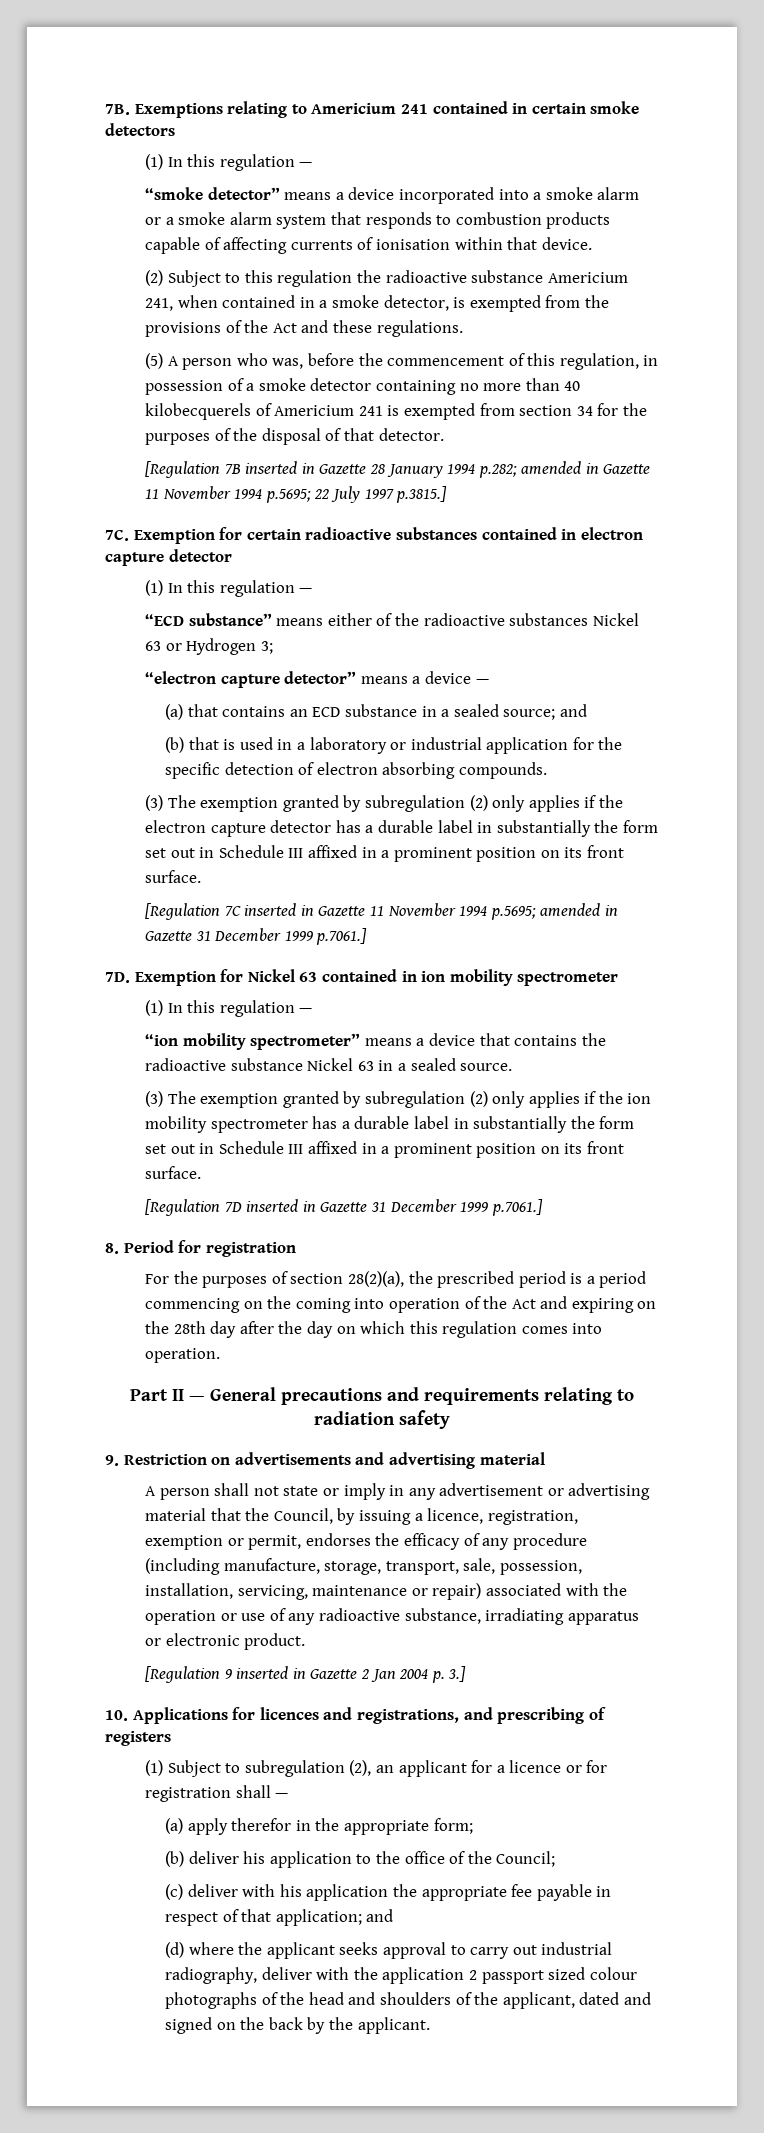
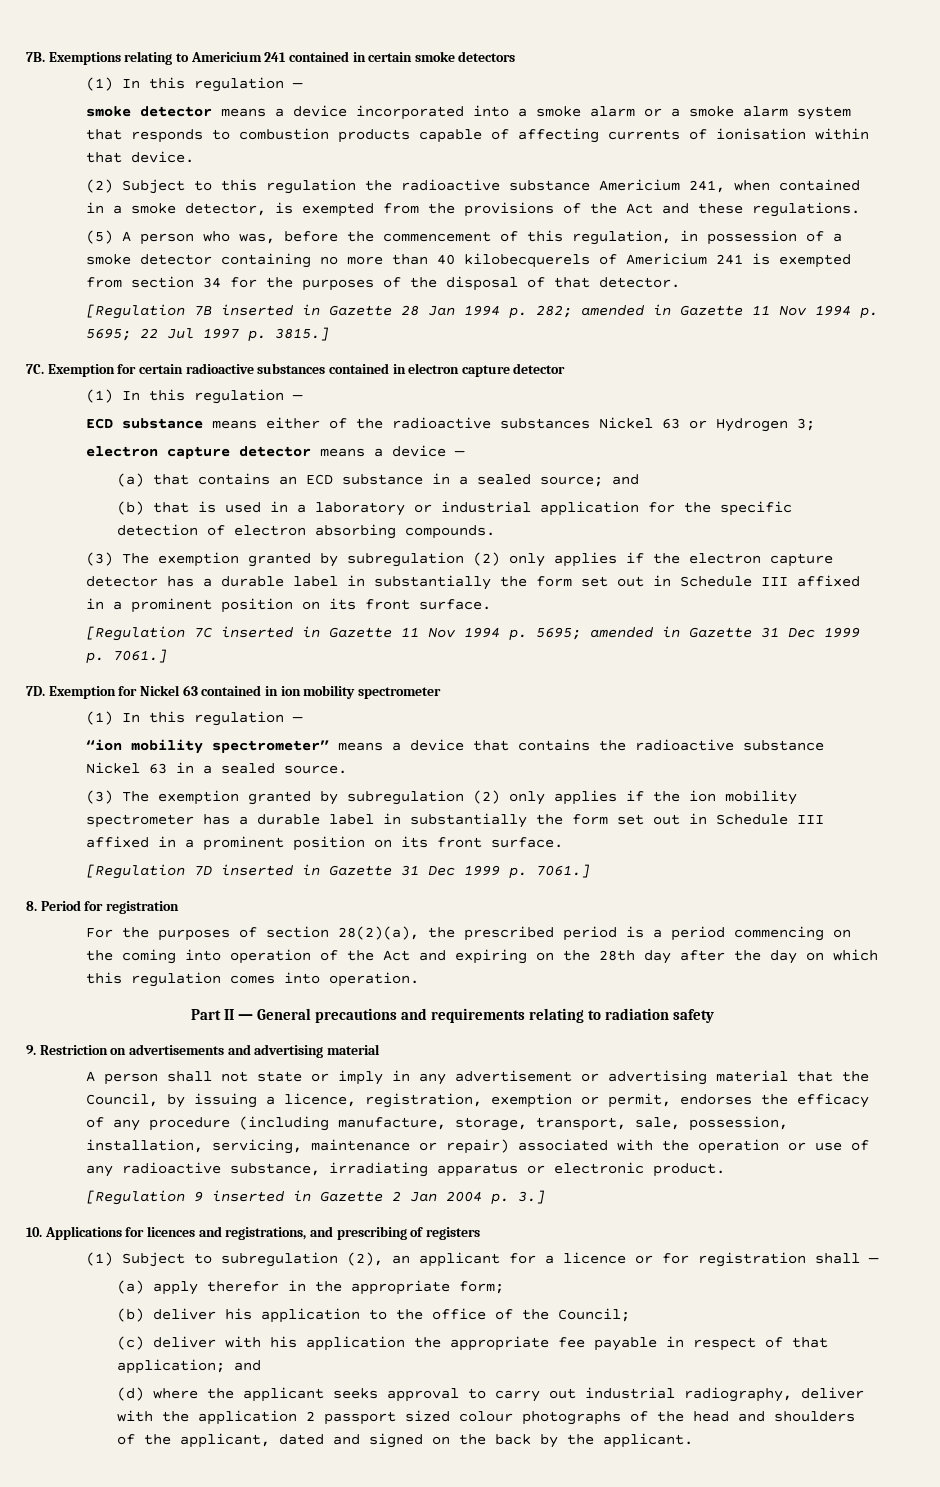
- “smoke detector” means a device incorporated into a smoke alarm or a smoke alarm system that responds to combustion products capable of affecting currents of ionisation within that device.
+ smoke detector means a device incorporated into a smoke alarm or a smoke alarm system that responds to combustion products capable of affecting currents of ionisation within that device.
- [Regulation 7B inserted in Gazette 28 January 1994 p.282; amended in Gazette 11 November 1994 p.5695; 22 July 1997 p.3815.]
+ [Regulation 7B inserted in Gazette 28 Jan 1994 p. 282; amended in Gazette 11 Nov 1994 p. 5695; 22 Jul 1997 p. 3815.]
- “ECD substance” means either of the radioactive substances Nickel 63 or Hydrogen 3;
+ ECD substance means either of the radioactive substances Nickel 63 or Hydrogen 3;
- “electron capture detector” means a device —
+ electron capture detector means a device —
- [Regulation 7C inserted in Gazette 11 November 1994 p.5695; amended in Gazette 31 December 1999 p.7061.]
+ [Regulation 7C inserted in Gazette 11 Nov 1994 p. 5695; amended in Gazette 31 Dec 1999 p. 7061.]
- [Regulation 7D inserted in Gazette 31 December 1999 p.7061.]
+ [Regulation 7D inserted in Gazette 31 Dec 1999 p. 7061.]

